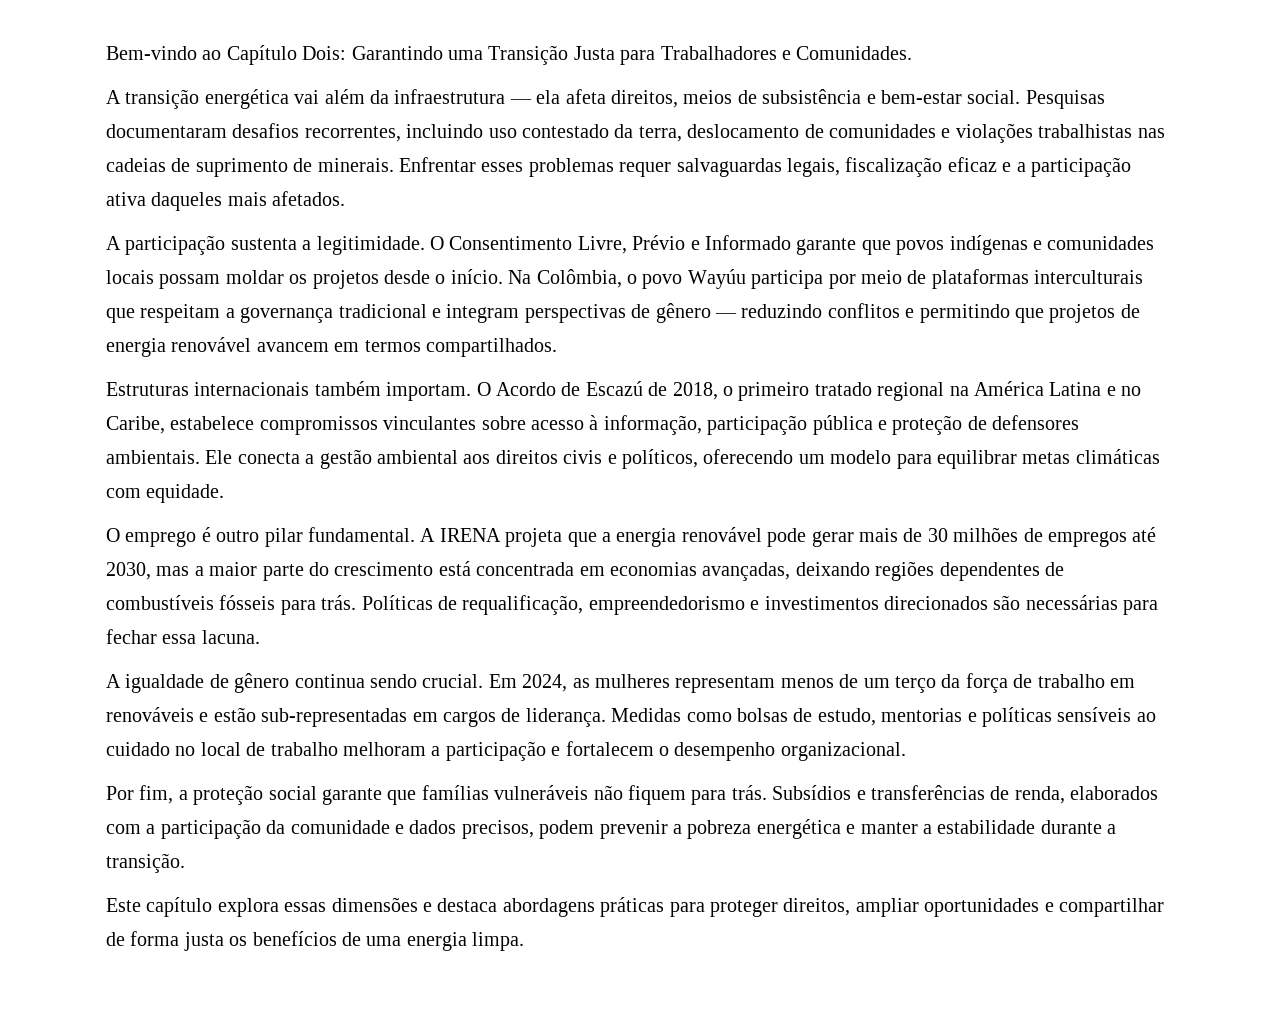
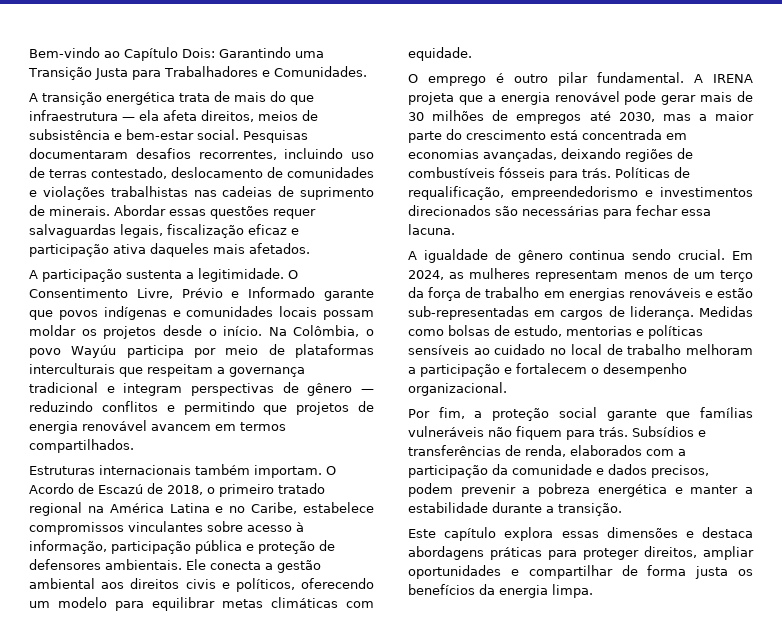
- A transição energética vai além da infraestrutura — ela afeta direitos, meios de subsistência e bem-estar social.
+ A transição energética trata de mais do que infraestrutura — ela afeta direitos, meios de subsistência e bem-estar social.
- Pesquisas documentaram desafios recorrentes, incluindo uso contestado da terra, deslocamento de comunidades e violações trabalhistas nas cadeias de suprimento de minerais.
+ Pesquisas documentaram desafios recorrentes, incluindo uso de terras contestado, deslocamento de comunidades e violações trabalhistas nas cadeias de suprimento de minerais.
- Enfrentar esses problemas requer salvaguardas legais, fiscalização eficaz e a participação ativa daqueles mais afetados.
+ Abordar essas questões requer salvaguardas legais, fiscalização eficaz e participação ativa daqueles mais afetados.
- A IRENA projeta que a energia renovável pode gerar mais de 30 milhões de empregos até 2030, mas a maior parte do crescimento está concentrada em economias avançadas, deixando regiões dependentes de combustíveis fósseis para trás.
+ A IRENA projeta que a energia renovável pode gerar mais de 30 milhões de empregos até 2030, mas a maior parte do crescimento está concentrada em economias avançadas, deixando regiões de combustíveis fósseis para trás.
- Em 2024, as mulheres representam menos de um terço da força de trabalho em renováveis e estão sub-representadas em cargos de liderança.
+ Em 2024, as mulheres representam menos de um terço da força de trabalho em energias renováveis e estão sub-representadas em cargos de liderança.
- Este capítulo explora essas dimensões e destaca abordagens práticas para proteger direitos, ampliar oportunidades e compartilhar de forma justa os benefícios de uma energia limpa.
+ Este capítulo explora essas dimensões e destaca abordagens práticas para proteger direitos, ampliar oportunidades e compartilhar de forma justa os benefícios da energia limpa.

